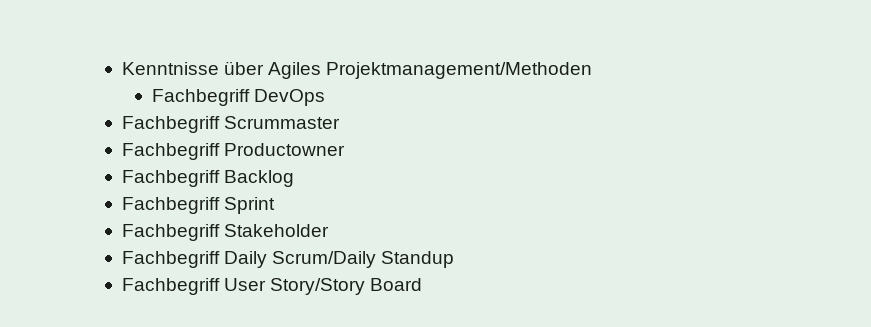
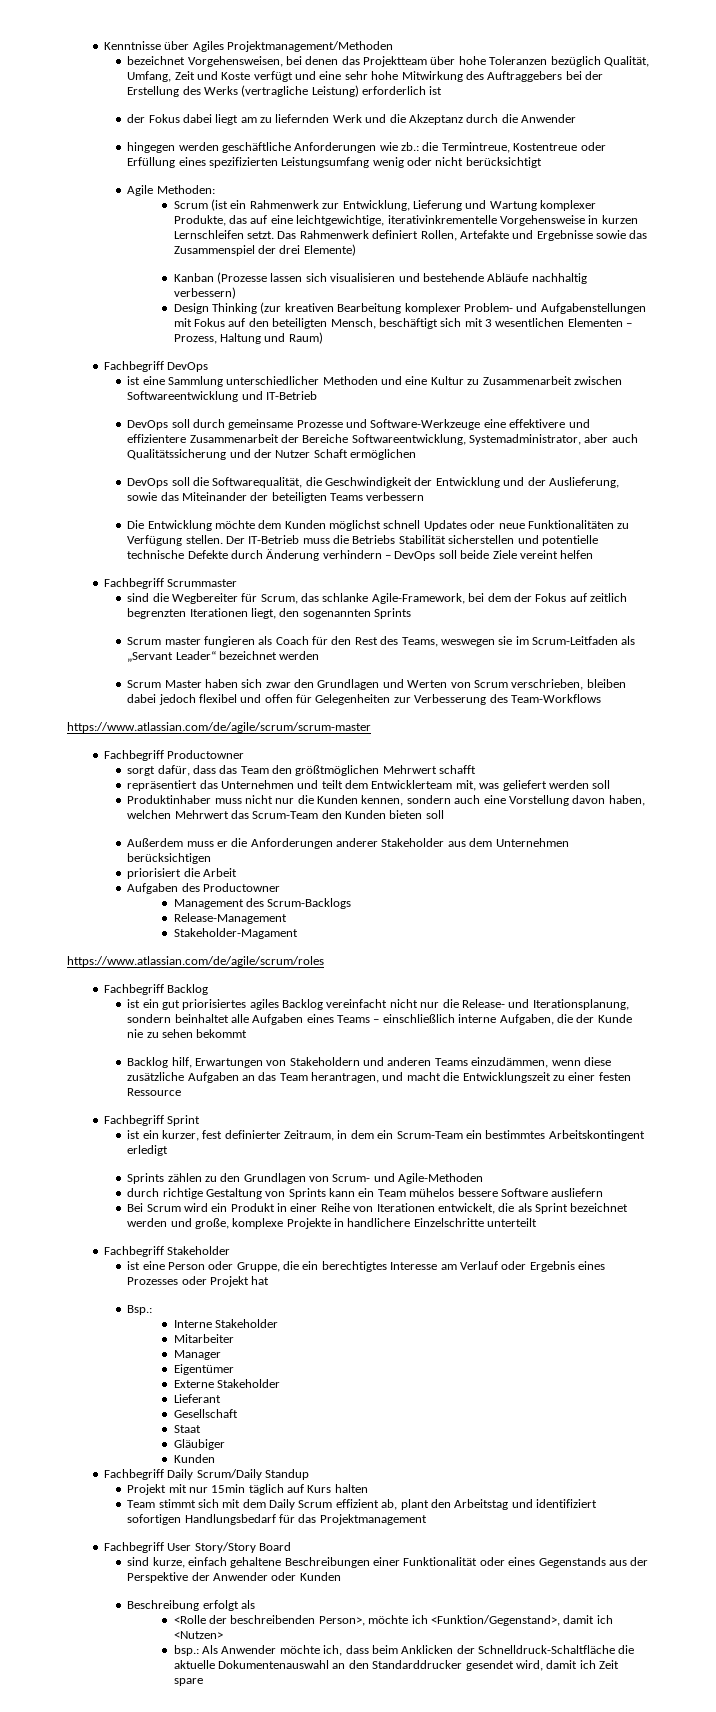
+ bezeichnet Vorgehensweisen, bei denen das Projektteam über hohe Toleranzen bezüglich Qualität, Umfang, Zeit und Koste verfügt und eine sehr hohe Mitwirkung des Auftraggebers bei der Erstellung des Werks (vertragliche Leistung) erforderlich ist
+ der Fokus dabei liegt am zu liefernden Werk und die Akzeptanz durch die Anwender
+ hingegen werden geschäftliche Anforderungen wie zb.: die Termintreue, Kostentreue oder Erfüllung eines spezifizierten Leistungsumfang wenig oder nicht berücksichtigt
+ Agile Methoden:
+ Scrum (ist ein Rahmenwerk zur Entwicklung, Lieferung und Wartung komplexer Produkte, das auf eine leichtgewichtige, iterativinkrementelle Vorgehensweise in kurzen Lernschleifen setzt. Das Rahmenwerk definiert Rollen, Artefakte und Ergebnisse sowie das Zusammenspiel der drei Elemente)
+ Kanban (Prozesse lassen sich visualisieren und bestehende Abläufe nachhaltig verbessern)
+ Design Thinking (zur kreativen Bearbeitung komplexer Problem- und Aufgabenstellungen mit Fokus auf den beteiligten Mensch, beschäftigt sich mit 3 wesentlichen Elementen – Prozess, Haltung und Raum)
  Fachbegriff DevOps
+ ist eine Sammlung unterschiedlicher Methoden und eine Kultur zu Zusammenarbeit zwischen Softwareentwicklung und IT-Betrieb
+ DevOps soll durch gemeinsame Prozesse und Software-Werkzeuge eine effektivere und effizientere Zusammenarbeit der Bereiche Softwareentwicklung, Systemadministrator, aber auch Qualitätssicherung und der Nutzer Schaft ermöglichen
+ DevOps soll die Softwarequalität, die Geschwindigkeit der Entwicklung und der Auslieferung, sowie das Miteinander der beteiligten Teams verbessern
+ Die Entwicklung möchte dem Kunden möglichst schnell Updates oder neue Funktionalitäten zu Verfügung stellen. Der IT-Betrieb muss die Betriebs Stabilität sicherstellen und potentielle technische Defekte durch Änderung verhindern – DevOps soll beide Ziele vereint helfen
  Fachbegriff Scrummaster
+ sind die Wegbereiter für Scrum, das schlanke Agile-Framework, bei dem der Fokus auf zeitlich begrenzten Iterationen liegt, den sogenannten Sprints
+ Scrum master fungieren als Coach für den Rest des Teams, weswegen sie im Scrum-Leitfaden als „Servant Leader“ bezeichnet werden
+ Scrum Master haben sich zwar den Grundlagen und Werten von Scrum verschrieben, bleiben dabei jedoch flexibel und offen für Gelegenheiten zur Verbesserung des Team-Workflows
+ https://www.atlassian.com/de/agile/scrum/scrum-master
  Fachbegriff Productowner
+ sorgt dafür, dass das Team den größtmöglichen Mehrwert schafft
+ repräsentiert das Unternehmen und teilt dem Entwicklerteam mit, was geliefert werden soll
+ Produktinhaber muss nicht nur die Kunden kennen, sondern auch eine Vorstellung davon haben, welchen Mehrwert das Scrum-Team den Kunden bieten soll
+ Außerdem muss er die Anforderungen anderer Stakeholder aus dem Unternehmen berücksichtigen
+ priorisiert die Arbeit
+ Aufgaben des Productowner
+ Management des Scrum-Backlogs
+ Release-Management
+ Stakeholder-Magament
+ https://www.atlassian.com/de/agile/scrum/roles
  Fachbegriff Backlog
+ ist ein gut priorisiertes agiles Backlog vereinfacht nicht nur die Release- und Iterationsplanung, sondern beinhaltet alle Aufgaben eines Teams – einschließlich interne Aufgaben, die der Kunde nie zu sehen bekommt
+ Backlog hilf, Erwartungen von Stakeholdern und anderen Teams einzudämmen, wenn diese zusätzliche Aufgaben an das Team herantragen, und macht die Entwicklungszeit zu einer festen Ressource
  Fachbegriff Sprint
+ ist ein kurzer, fest definierter Zeitraum, in dem ein Scrum-Team ein bestimmtes Arbeitskontingent erledigt
+ Sprints zählen zu den Grundlagen von Scrum- und Agile-Methoden
+ durch richtige Gestaltung von Sprints kann ein Team mühelos bessere Software ausliefern
+ Bei Scrum wird ein Produkt in einer Reihe von Iterationen entwickelt, die als Sprint bezeichnet werden und große, komplexe Projekte in handlichere Einzelschritte unterteilt
  Fachbegriff Stakeholder
+ ist eine Person oder Gruppe, die ein berechtigtes Interesse am Verlauf oder Ergebnis eines Prozesses oder Projekt hat
+ Bsp.:
+ Interne Stakeholder
+ Mitarbeiter
+ Manager
+ Eigentümer
+ Externe Stakeholder
+ Lieferant
+ Gesellschaft
+ Staat
+ Gläubiger
+ Kunden
  Fachbegriff Daily Scrum/Daily Standup
+ Projekt mit nur 15min täglich auf Kurs halten
+ Team stimmt sich mit dem Daily Scrum effizient ab, plant den Arbeitstag und identifiziert sofortigen Handlungsbedarf für das Projektmanagement
  Fachbegriff User Story/Story Board
+ sind kurze, einfach gehaltene Beschreibungen einer Funktionalität oder eines Gegenstands aus der Perspektive der Anwender oder Kunden
+ Beschreibung erfolgt als
+ <Rolle der beschreibenden Person>, möchte ich <Funktion/Gegenstand>, damit ich <Nutzen>
+ bsp.: Als Anwender möchte ich, dass beim Anklicken der Schnelldruck-Schaltfläche die aktuelle Dokumentenauswahl an den Standarddrucker gesendet wird, damit ich Zeit spare

